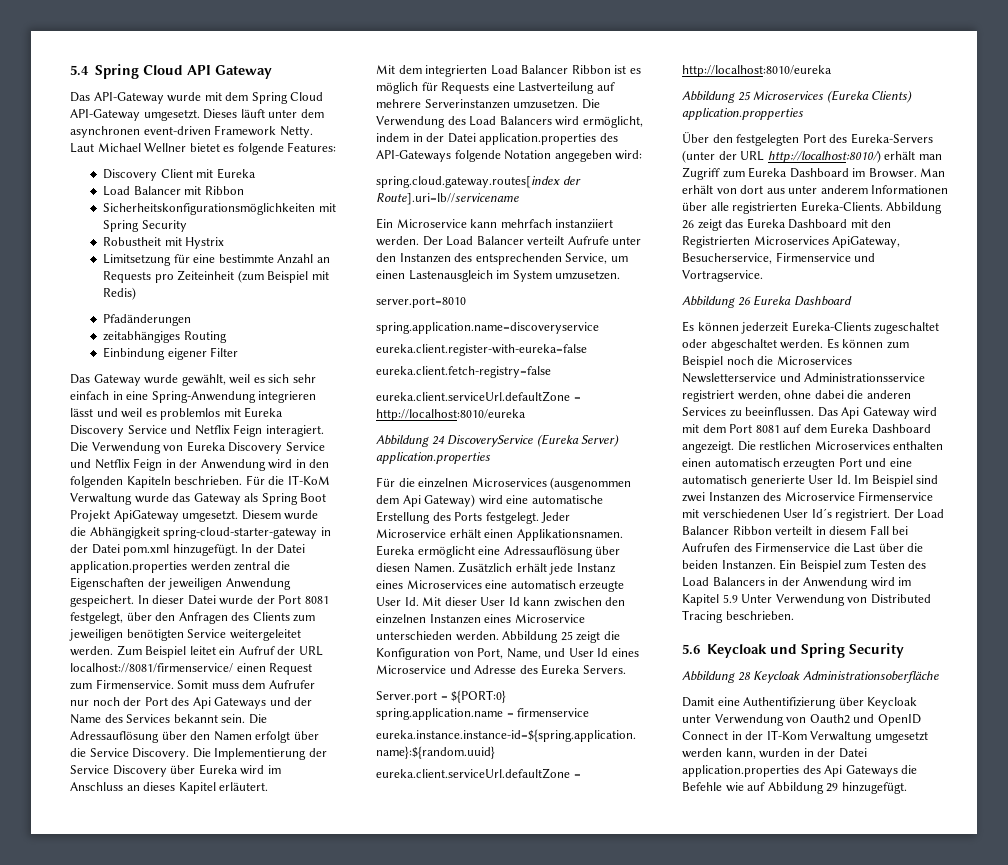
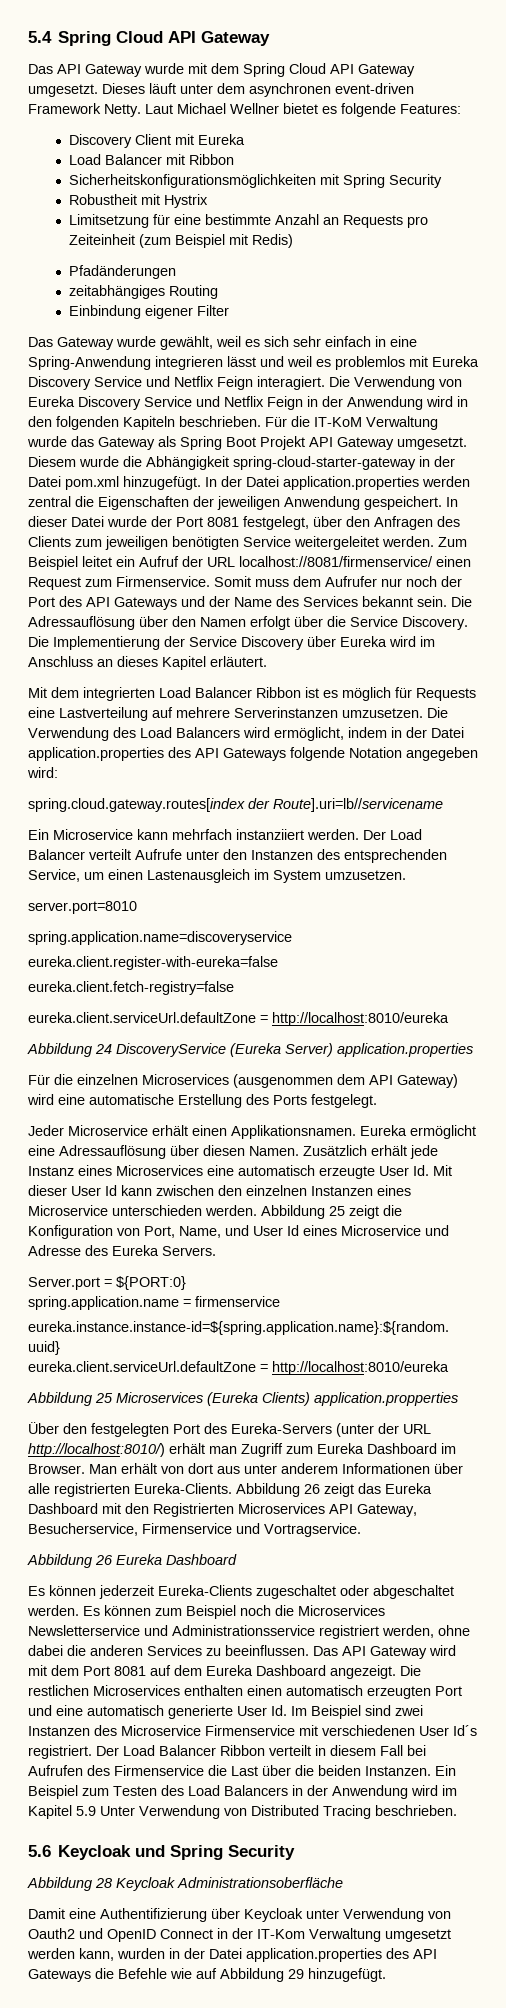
- Das API-Gateway wurde mit dem Spring Cloud API-Gateway umgesetzt.
+ Das API Gateway wurde mit dem Spring Cloud API Gateway umgesetzt.
- Für die IT-KoM Verwaltung wurde das Gateway als Spring Boot Projekt ApiGateway umgesetzt.
+ Für die IT-KoM Verwaltung wurde das Gateway als Spring Boot Projekt API Gateway umgesetzt.
- Somit muss dem Aufrufer nur noch der Port des Api Gateways und der Name des Services bekannt sein.
+ Somit muss dem Aufrufer nur noch der Port des API Gateways und der Name des Services bekannt sein.
- Die Verwendung des Load Balancers wird ermöglicht, indem in der Datei application.properties des API-Gateways folgende Notation angegeben wird:
+ Die Verwendung des Load Balancers wird ermöglicht, indem in der Datei application.properties des API Gateways folgende Notation angegeben wird:
- Für die einzelnen Microservices (ausgenommen dem Api Gateway) wird eine automatische Erstellung des Ports festgelegt. Jeder Microservice erhält einen Applikationsnamen.
+ Für die einzelnen Microservices (ausgenommen dem API Gateway) wird eine automatische Erstellung des Ports festgelegt.
+ Jeder Microservice erhält einen Applikationsnamen.
- Abbildung 26 zeigt das Eureka Dashboard mit den Registrierten Microservices ApiGateway, Besucherservice, Firmenservice und Vortragservice.
+ Abbildung 26 zeigt das Eureka Dashboard mit den Registrierten Microservices API Gateway, Besucherservice, Firmenservice und Vortragservice.
- Das Api Gateway wird mit dem Port 8081 auf dem Eureka Dashboard angezeigt.
+ Das API Gateway wird mit dem Port 8081 auf dem Eureka Dashboard angezeigt.
- Damit eine Authentifizierung über Keycloak unter Verwendung von Oauth2 und OpenID Connect in der IT-Kom Verwaltung umgesetzt werden kann, wurden in der Datei application.properties des Api Gateways die Befehle wie auf Abbildung 29 hinzugefügt.
+ Damit eine Authentifizierung über Keycloak unter Verwendung von Oauth2 und OpenID Connect in der IT-Kom Verwaltung umgesetzt werden kann, wurden in der Datei application.properties des API Gateways die Befehle wie auf Abbildung 29 hinzugefügt.

